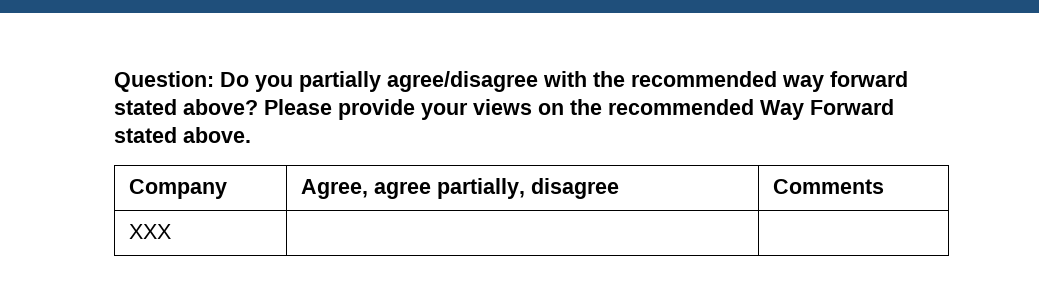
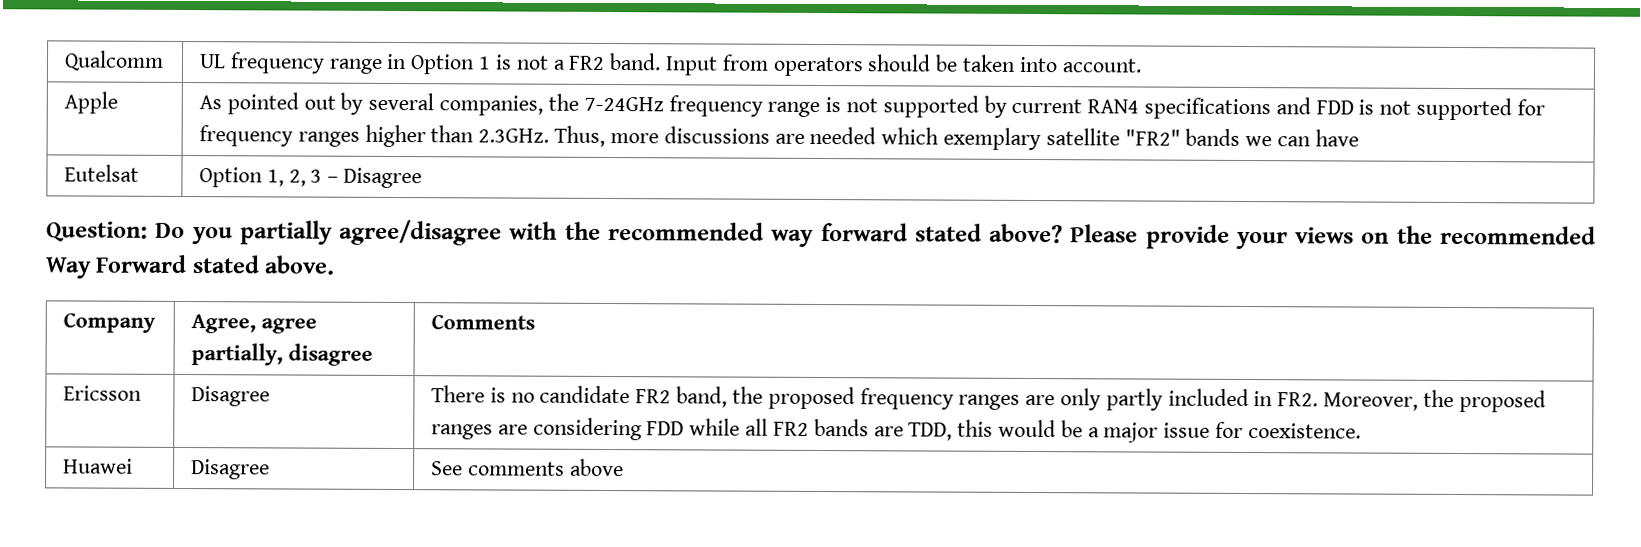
+ Qualcomm | UL frequency range in Option 1 is not a FR2 band. Input from operators should be taken into account.
+ Apple | As pointed out by several companies, the 7-24GHz frequency range is not supported by current RAN4 specifications and FDD is not supported for frequency ranges higher than 2.3GHz. Thus, more discussions are needed which exemplary satellite "FR2" bands we can have
+ Eutelsat | Option 1, 2, 3 – Disagree
- XXX | |
+ Ericsson | Disagree | There is no candidate FR2 band, the proposed frequency ranges are only partly included in FR2. Moreover, the proposed ranges are considering FDD while all FR2 bands are TDD, this would be a major issue for coexistence.
+ Huawei | Disagree | See comments above

